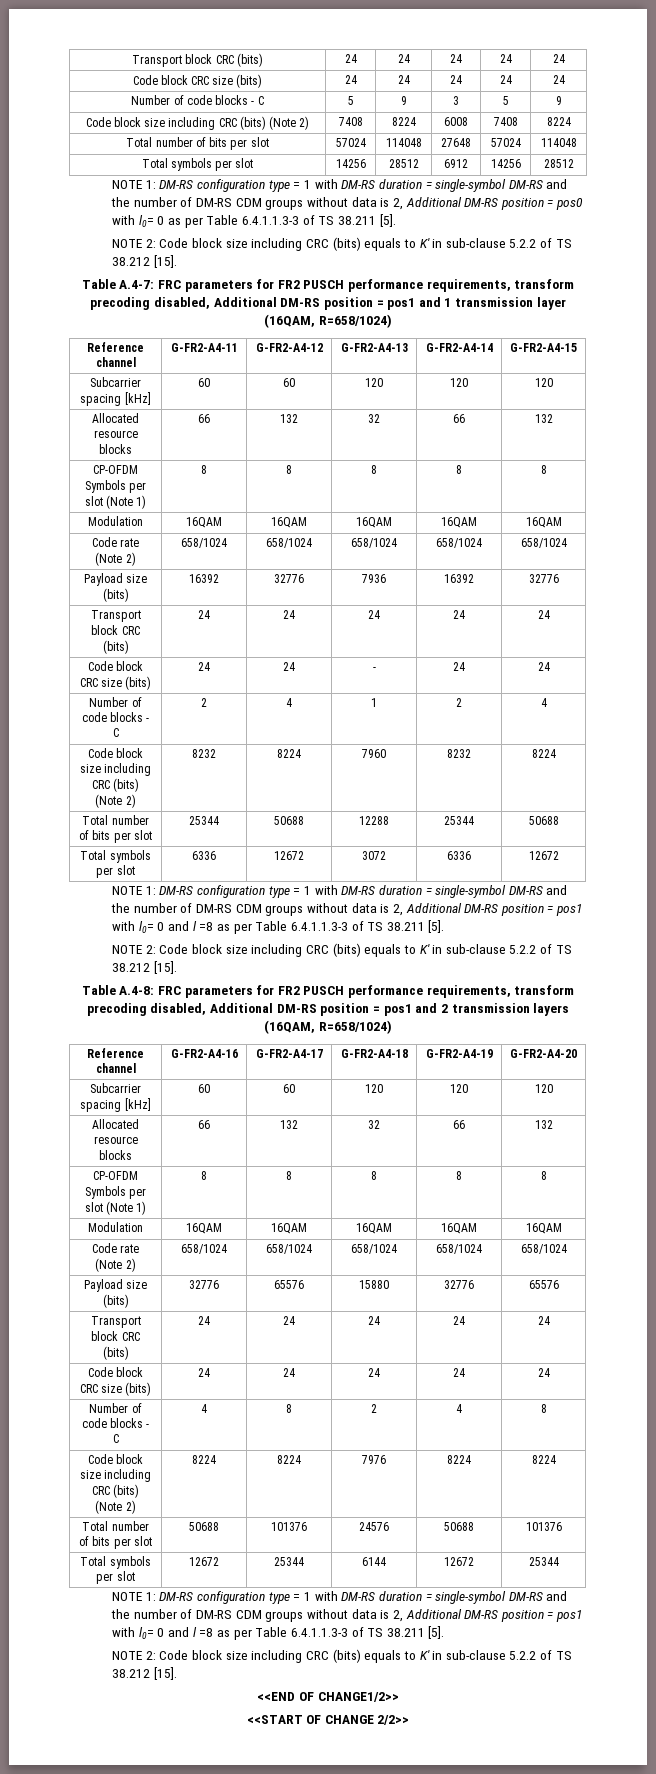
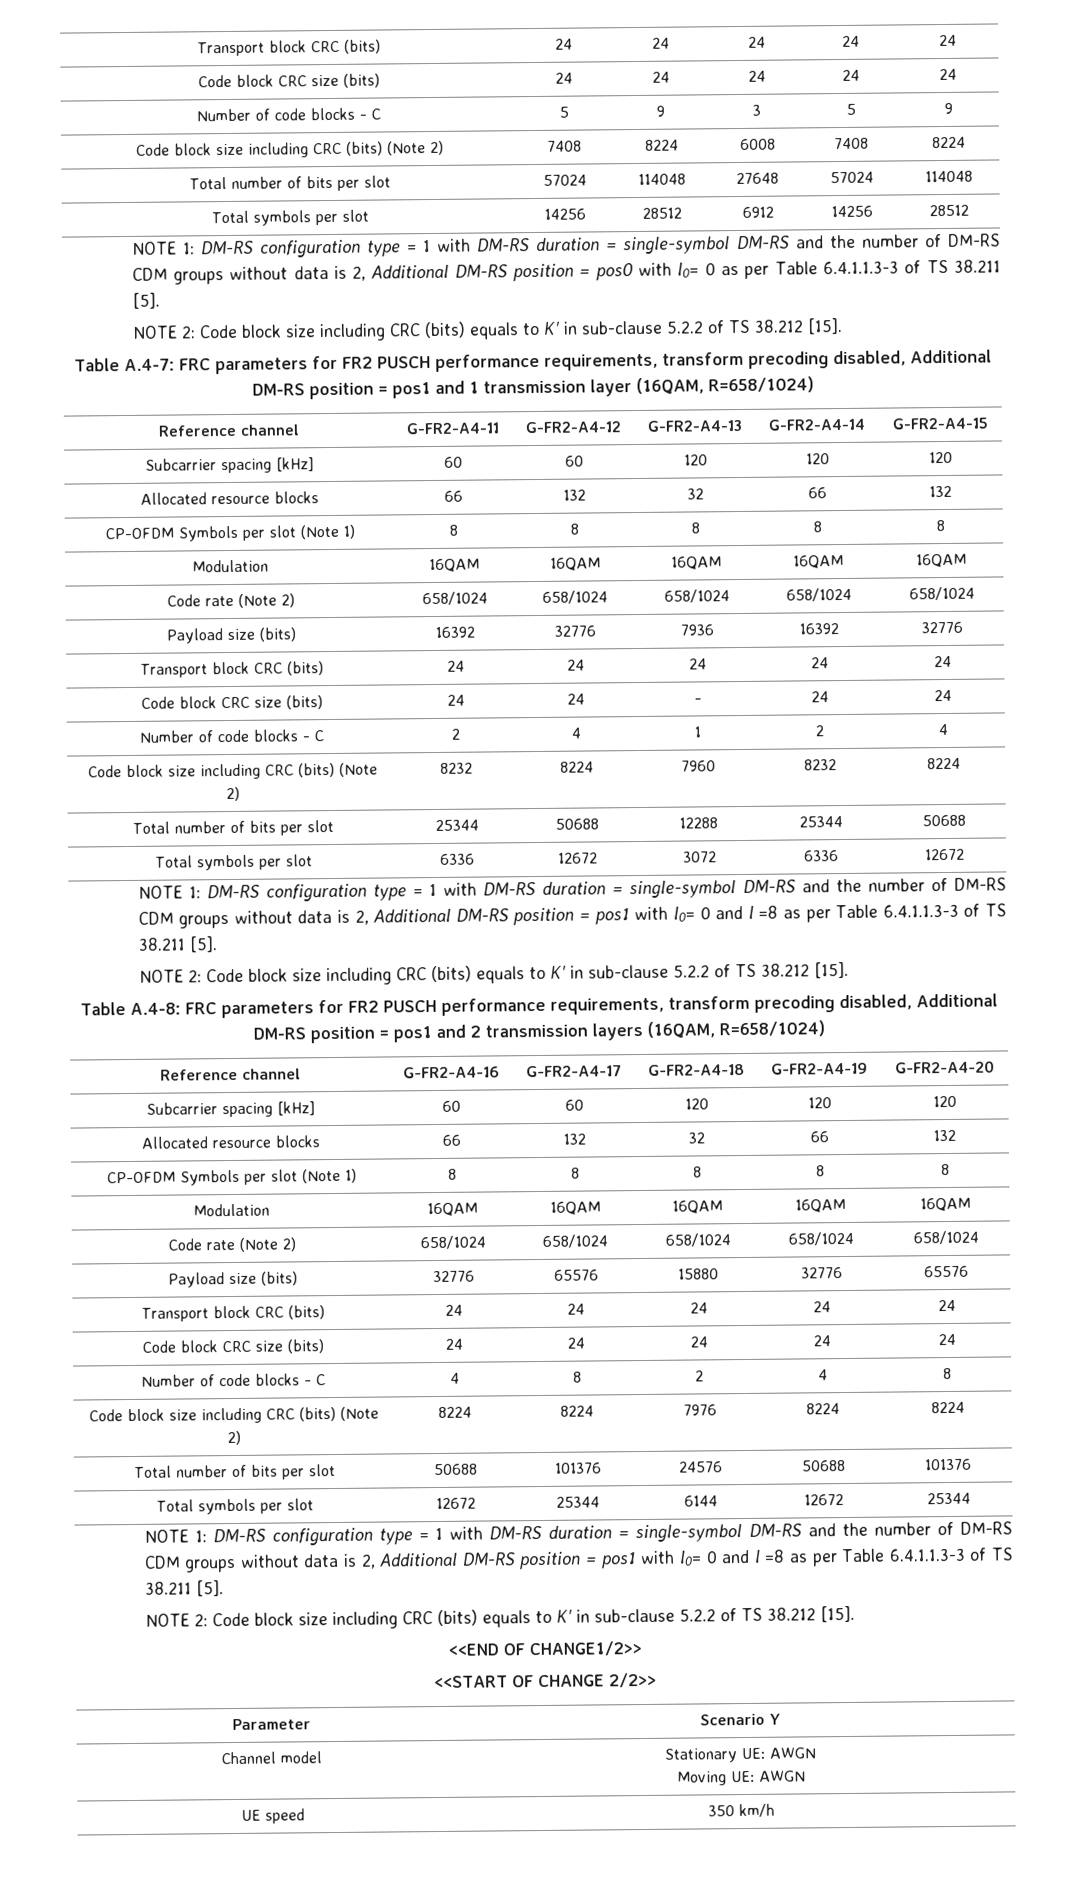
+ Parameter | Scenario Y
+ Channel model | Stationary UE: AWGN
+ Moving UE: AWGN
+ UE speed | 350 km/h

